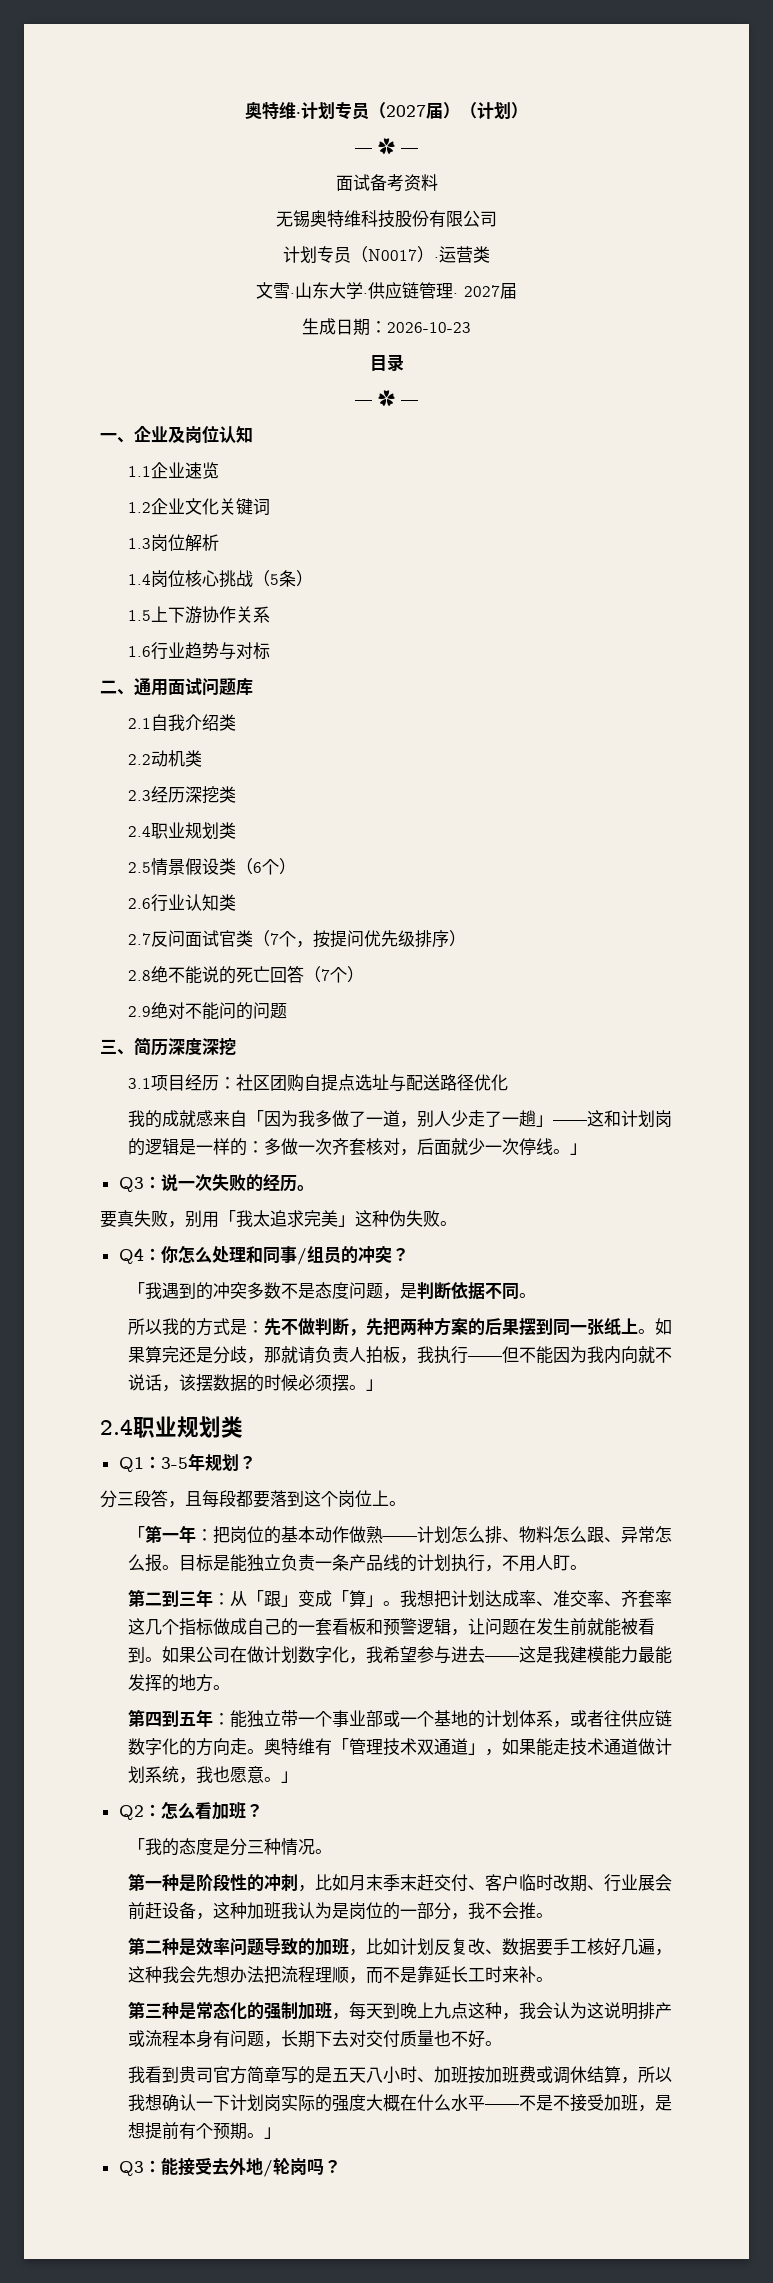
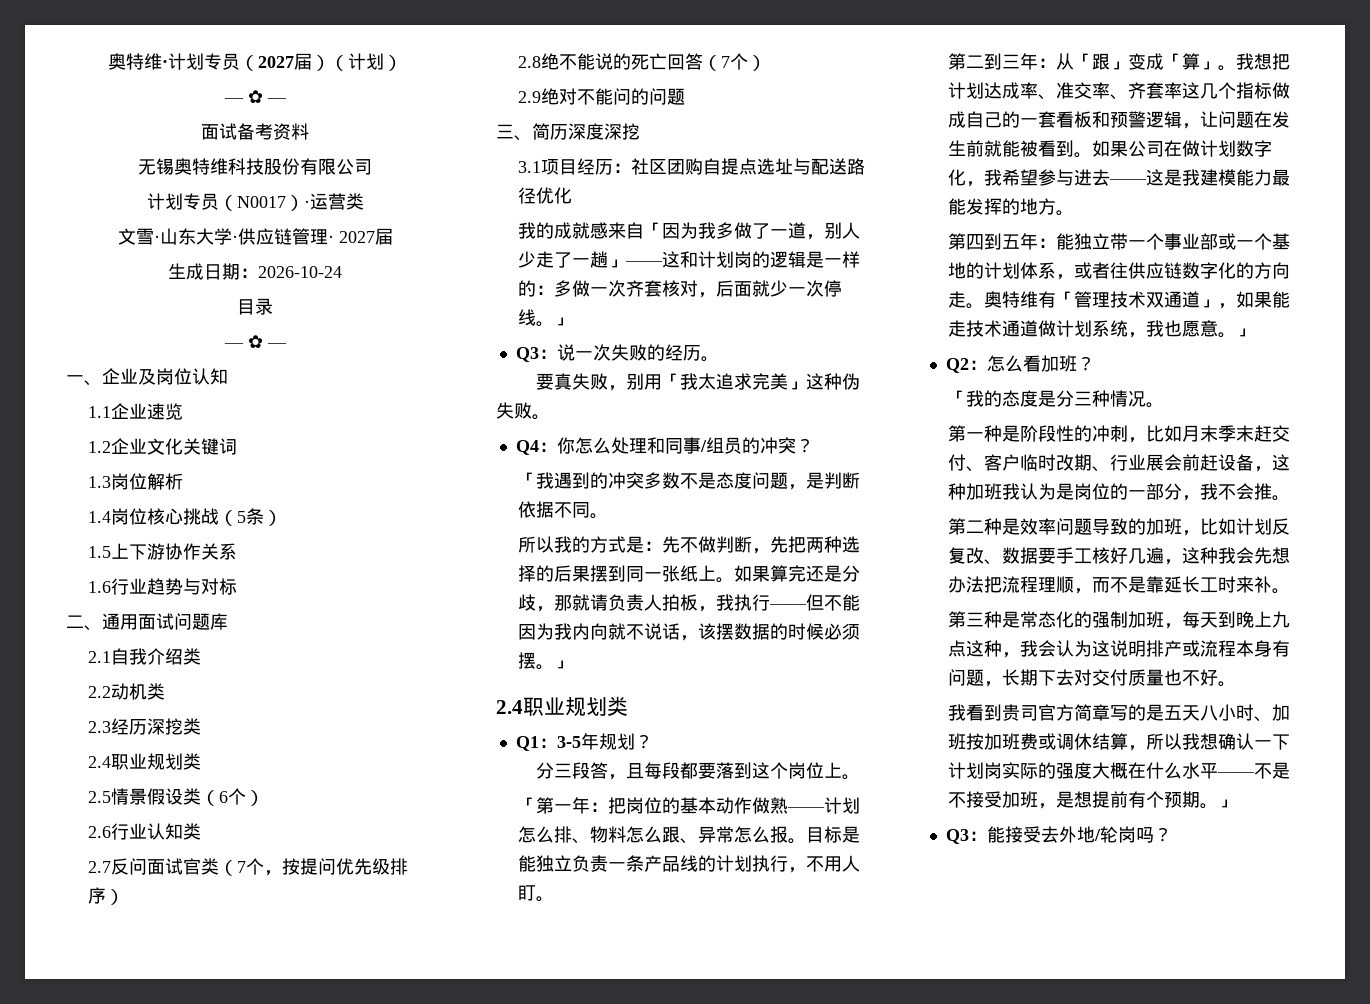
- 生成日期：2026-10-23
+ 生成日期：2026-10-24
- 所以我的方式是：先不做判断，先把两种方案的后果摆到同一张纸上。
+ 所以我的方式是：先不做判断，先把两种选择的后果摆到同一张纸上。

